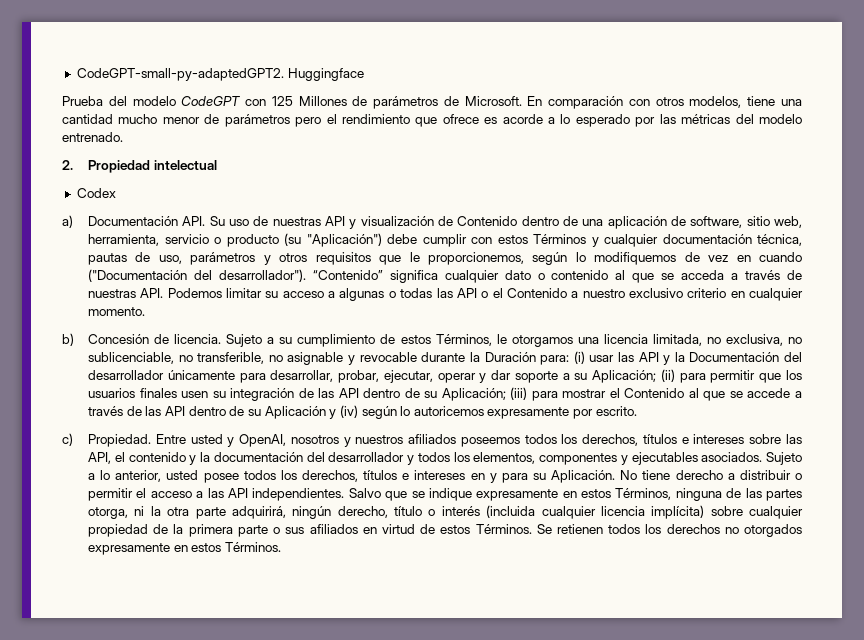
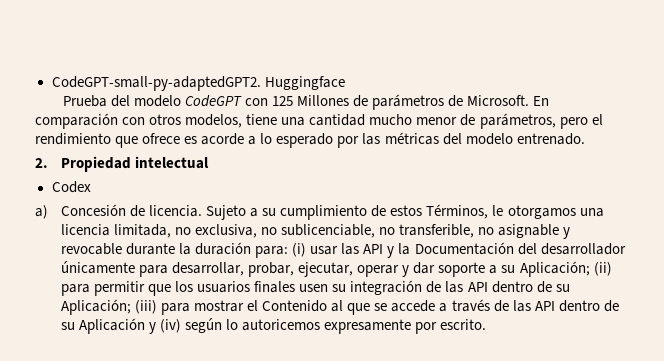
- En comparación con otros modelos, tiene una cantidad mucho menor de parámetros pero el rendimiento que ofrece es acorde a lo esperado por las métricas del modelo entrenado.
+ En comparación con otros modelos, tiene una cantidad mucho menor de parámetros, pero el rendimiento que ofrece es acorde a lo esperado por las métricas del modelo entrenado.
- a) Documentación API. Su uso de nuestras API y visualización de Contenido dentro de una aplicación de software, sitio web, herramienta, servicio o producto (su "Aplicación") debe cumplir con estos Términos y cualquier documentación técnica, pautas de uso, parámetros y otros requisitos que le proporcionemos, según lo modifiquemos de vez en cuando ("Documentación del desarrollador"). “Contenido” significa cualquier dato o contenido al que se acceda a través de nuestras API. Podemos limitar su acceso a algunas o todas las API o el Contenido a nuestro exclusivo criterio en cualquier momento.
- b) Concesión de licencia.
+ a) Concesión de licencia.
- Sujeto a su cumplimiento de estos Términos, le otorgamos una licencia limitada, no exclusiva, no sublicenciable, no transferible, no asignable y revocable durante la Duración para:
+ Sujeto a su cumplimiento de estos Términos, le otorgamos una licencia limitada, no exclusiva, no sublicenciable, no transferible, no asignable y revocable durante la duración para:
- c) Propiedad. Entre usted y OpenAI, nosotros y nuestros afiliados poseemos todos los derechos, títulos e intereses sobre las API, el contenido y la documentación del desarrollador y todos los elementos, componentes y ejecutables asociados. Sujeto a lo anterior, usted posee todos los derechos, títulos e intereses en y para su Aplicación. No tiene derecho a distribuir o permitir el acceso a las API independientes. Salvo que se indique expresamente en estos Términos, ninguna de las partes otorga, ni la otra parte adquirirá, ningún derecho, título o interés (incluida cualquier licencia implícita) sobre cualquier propiedad de la primera parte o sus afiliados en virtud de estos Términos. Se retienen todos los derechos no otorgados expresamente en estos Términos.

